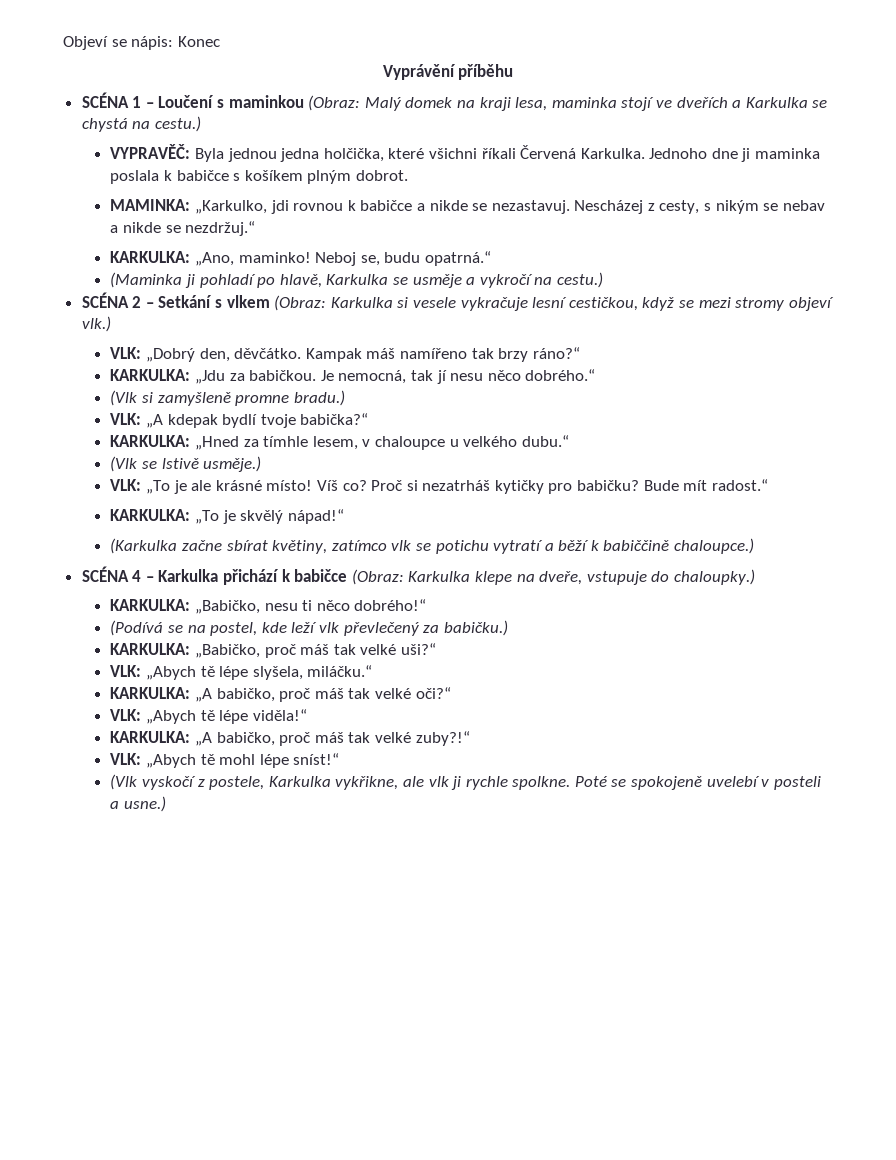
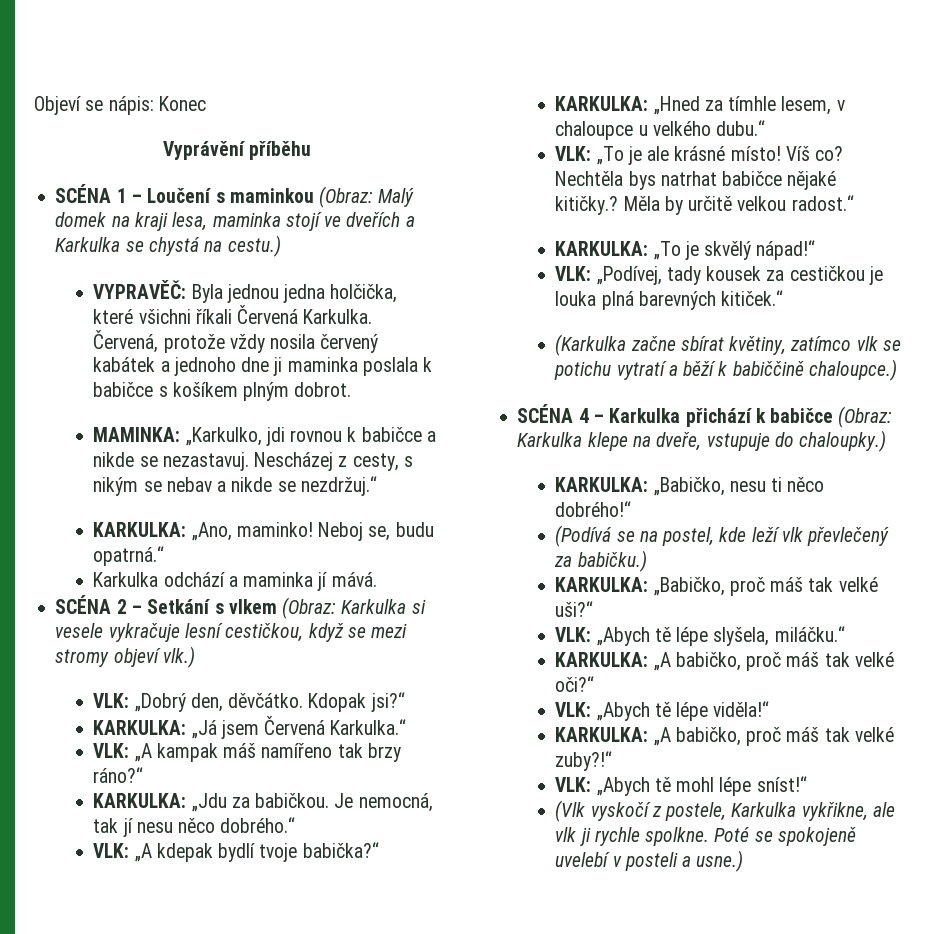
- Jednoho dne ji maminka poslala k babičce s košíkem plným dobrot.
+ Červená, protože vždy nosila červený kabátek a jednoho dne ji maminka poslala k babičce s košíkem plným dobrot.
- (Maminka ji pohladí po hlavě, Karkulka se usměje a vykročí na cestu.)
+ Karkulka odchází a maminka jí mává.
- Kampak máš namířeno tak brzy ráno?“
+ Kdopak jsi?“
+ KARKULKA: „Já jsem Červená Karkulka.“
+ VLK: „A kampak máš namířeno tak brzy ráno?“
- (Vlk si zamyšleně promne bradu.)
- (Vlk se lstivě usměje.)
- Proč si nezatrháš kytičky pro babičku? Bude mít radost.“
+ Nechtěla bys natrhat babičce nějaké kitičky.? Měla by určitě velkou radost.“
+ VLK: „Podívej, tady kousek za cestičkou je louka plná barevných kitiček.“

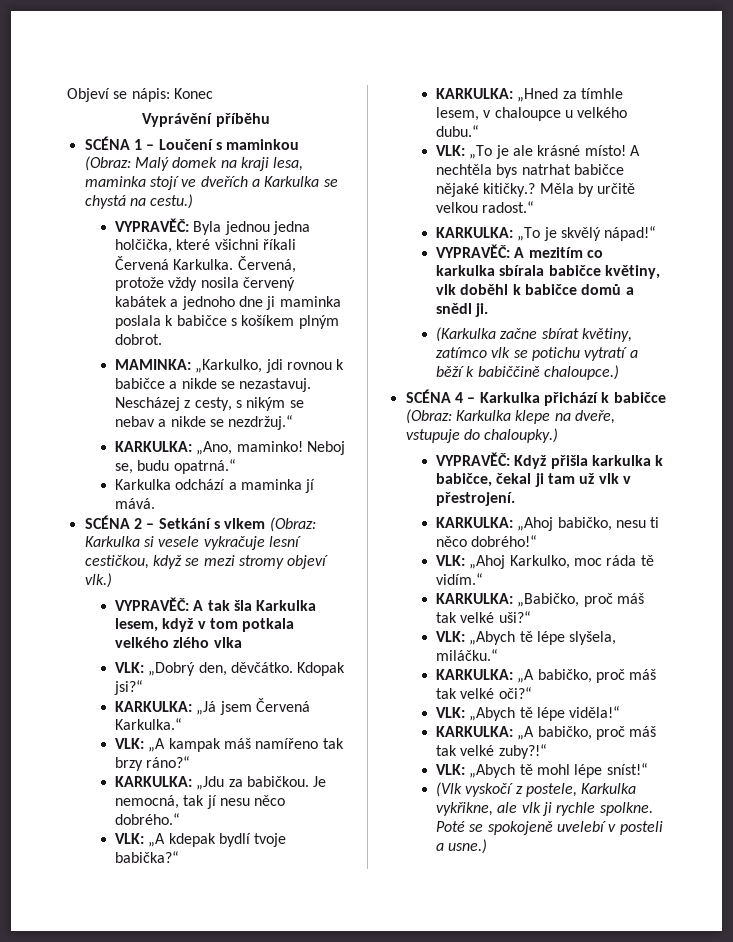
+ VYPRAVĚČ: A tak šla Karkulka lesem, když v tom potkala velkého zlého vlka
- Víš co? Nechtěla bys natrhat babičce nějaké kitičky.?
+ A nechtěla bys natrhat babičce nějaké kitičky.?
- VLK: „Podívej, tady kousek za cestičkou je louka plná barevných kitiček.“
+ VYPRAVĚČ: A mezitím co karkulka sbírala babičce květiny, vlk doběhl k babičce domů a snědl ji.
- KARKULKA: „Babičko, nesu ti něco dobrého!“
+ VYPRAVĚČ: Když přišla karkulka k babičce, čekal ji tam už vlk v přestrojení.
+ KARKULKA: „Ahoj babičko, nesu ti něco dobrého!“
- (Podívá se na postel, kde leží vlk převlečený za babičku.)
+ VLK: „Ahoj Karkulko, moc ráda tě vidím.“

